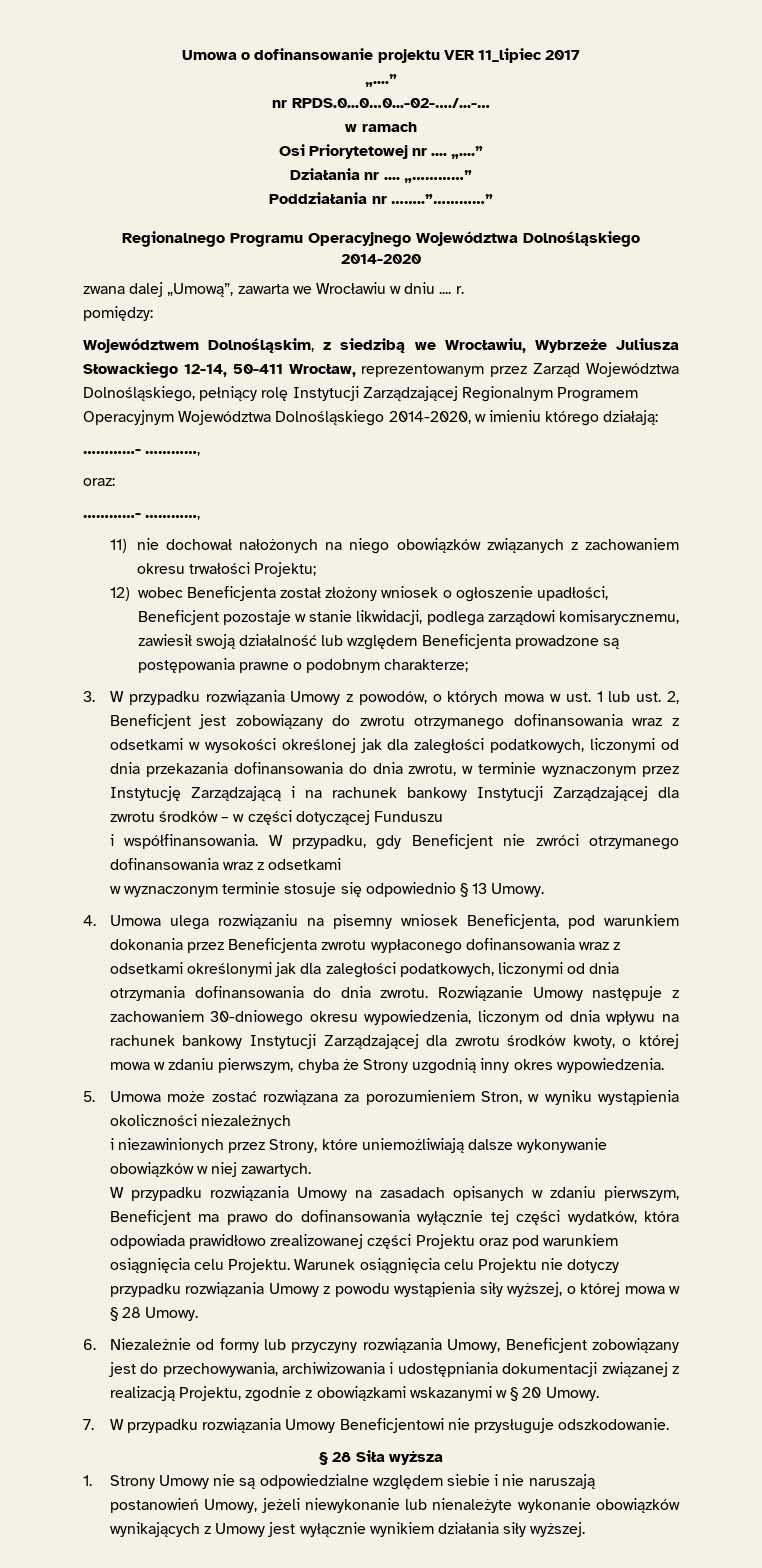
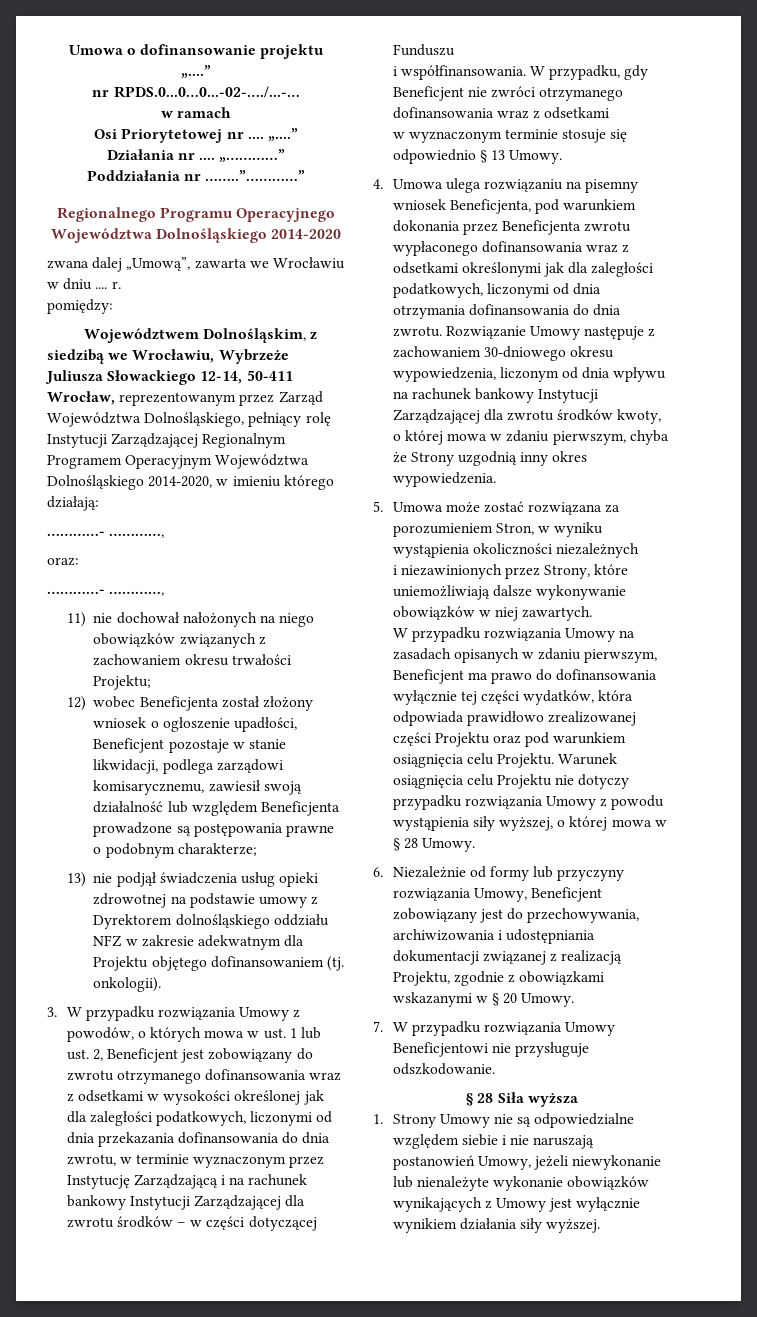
- Umowa o dofinansowanie projektu VER 11_lipiec 2017
+ Umowa o dofinansowanie projektu
+ 13) nie podjął świadczenia usług opieki zdrowotnej na podstawie umowy z Dyrektorem dolnośląskiego oddziału NFZ w zakresie adekwatnym dla Projektu objętego dofinansowaniem (tj. onkologii).

